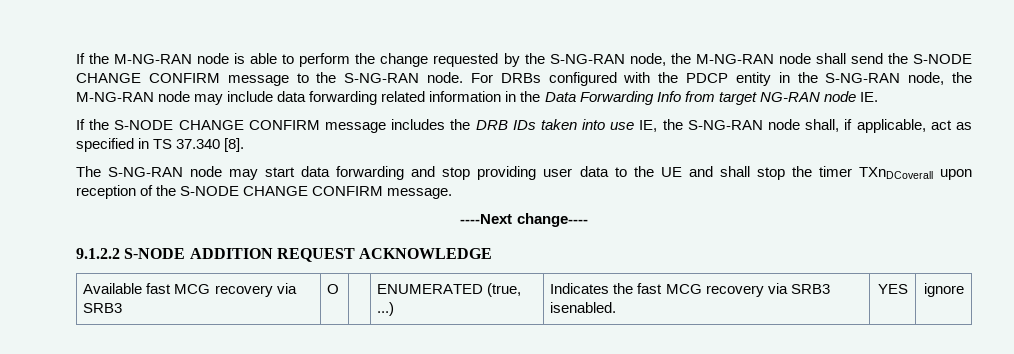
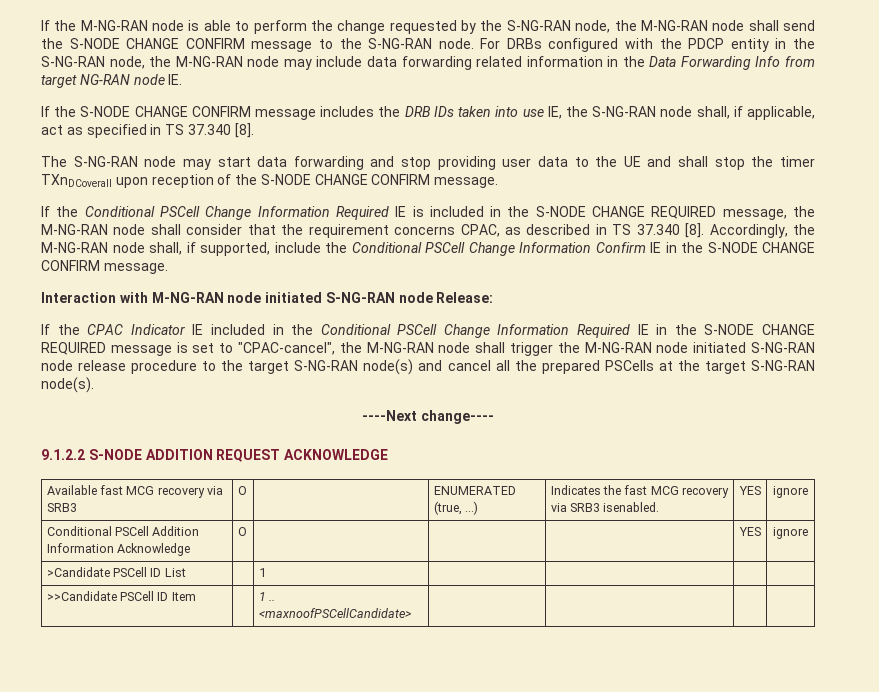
+ If the Conditional PSCell Change Information Required IE is included in the S-NODE CHANGE REQUIRED message, the M-NG-RAN node shall consider that the requirement concerns CPAC, as described in TS 37.340 [8]. Accordingly, the M-NG-RAN node shall, if supported, include the Conditional PSCell Change Information Confirm IE in the S-NODE CHANGE CONFIRM message.
+ Interaction with M-NG-RAN node initiated S-NG-RAN node Release:
+ If the CPAC Indicator IE included in the Conditional PSCell Change Information Required IE in the S-NODE CHANGE REQUIRED message is set to "CPAC-cancel", the M-NG-RAN node shall trigger the M-NG-RAN node initiated S-NG-RAN node release procedure to the target S-NG-RAN node(s) and cancel all the prepared PSCells at the target S-NG-RAN node(s).
+ Conditional PSCell Addition Information Acknowledge | O | | | | YES | ignore
+ >Candidate PSCell ID List | | 1 | | | |
+ >>Candidate PSCell ID Item | | 1 .. <maxnoofPSCellCandidate> | | | |

